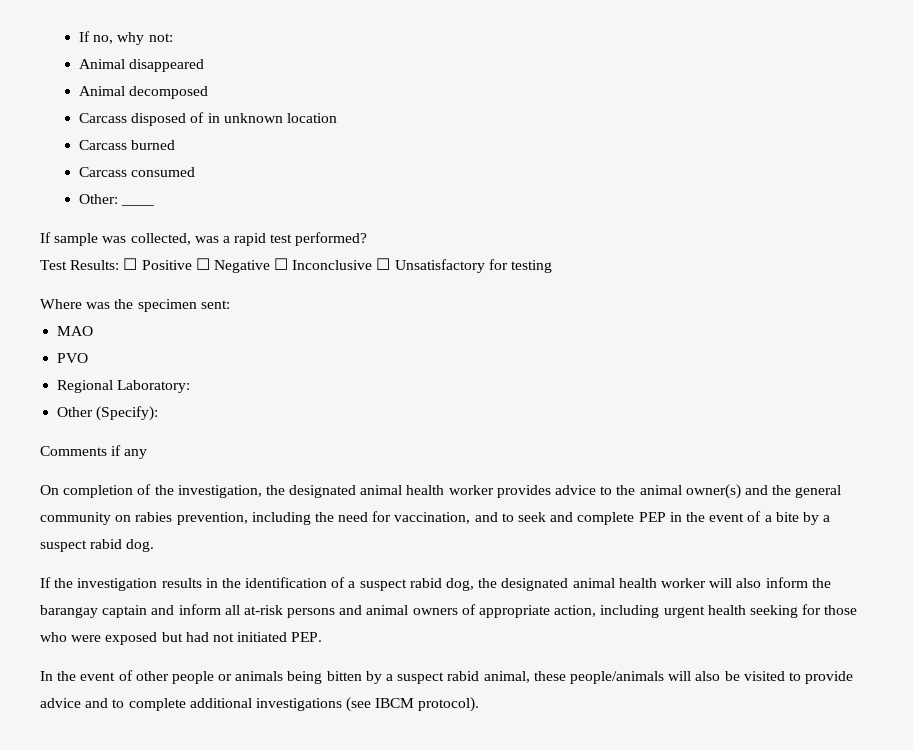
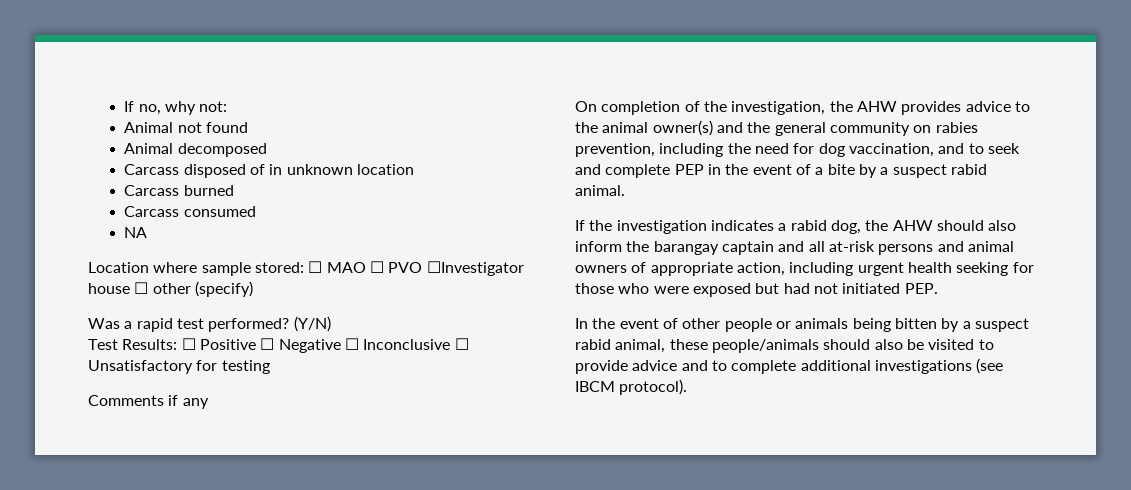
- Animal disappeared
+ Animal not found
- Other: ____
- If sample was collected, was a rapid test performed?
+ NA
+ Location where sample stored: ☐ MAO ☐ PVO ☐Investigator house ☐ other (specify)
+ Was a rapid test performed? (Y/N)
- Where was the specimen sent:
- MAO
- PVO
- Regional Laboratory:
- Other (Specify):
- On completion of the investigation, the designated animal health worker provides advice to the animal owner(s) and the general community on rabies prevention, including the need for vaccination, and to seek and complete PEP in the event of a bite by a suspect rabid dog.
+ On completion of the investigation, the AHW provides advice to the animal owner(s) and the general community on rabies prevention, including the need for dog vaccination, and to seek and complete PEP in the event of a bite by a suspect rabid animal.
- If the investigation results in the identification of a suspect rabid dog, the designated animal health worker will also inform the barangay captain and inform all at-risk persons and animal owners of appropriate action, including urgent health seeking for those who were exposed but had not initiated PEP.
+ If the investigation indicates a rabid dog, the AHW should also inform the barangay captain and all at-risk persons and animal owners of appropriate action, including urgent health seeking for those who were exposed but had not initiated PEP.
- In the event of other people or animals being bitten by a suspect rabid animal, these people/animals will also be visited to provide advice and to complete additional investigations (see IBCM protocol).
+ In the event of other people or animals being bitten by a suspect rabid animal, these people/animals should also be visited to provide advice and to complete additional investigations (see IBCM protocol).

